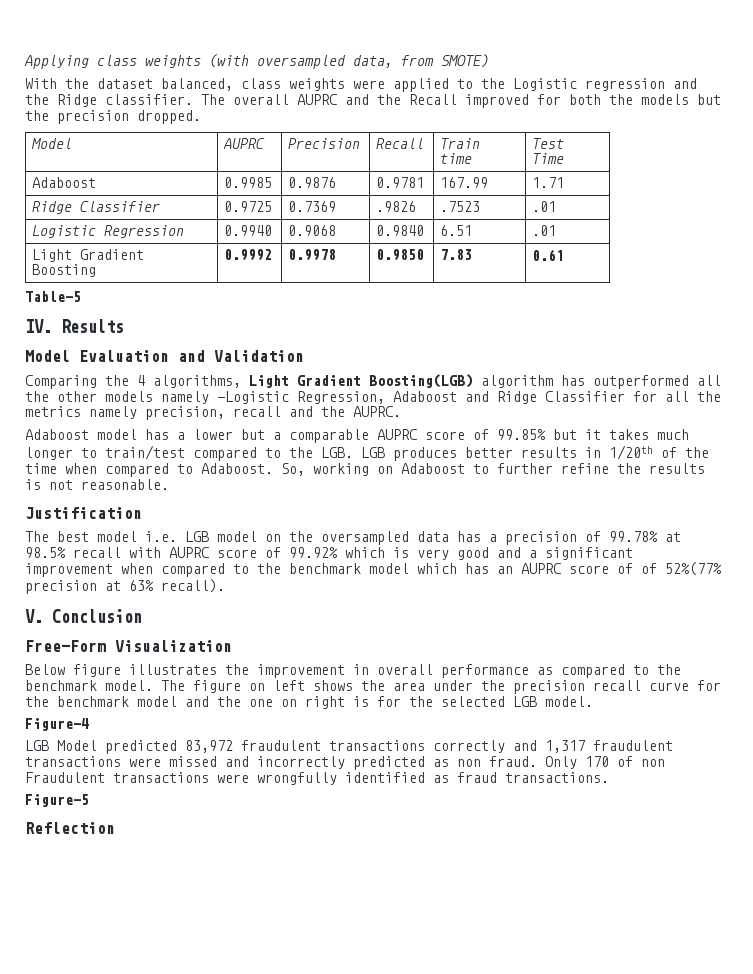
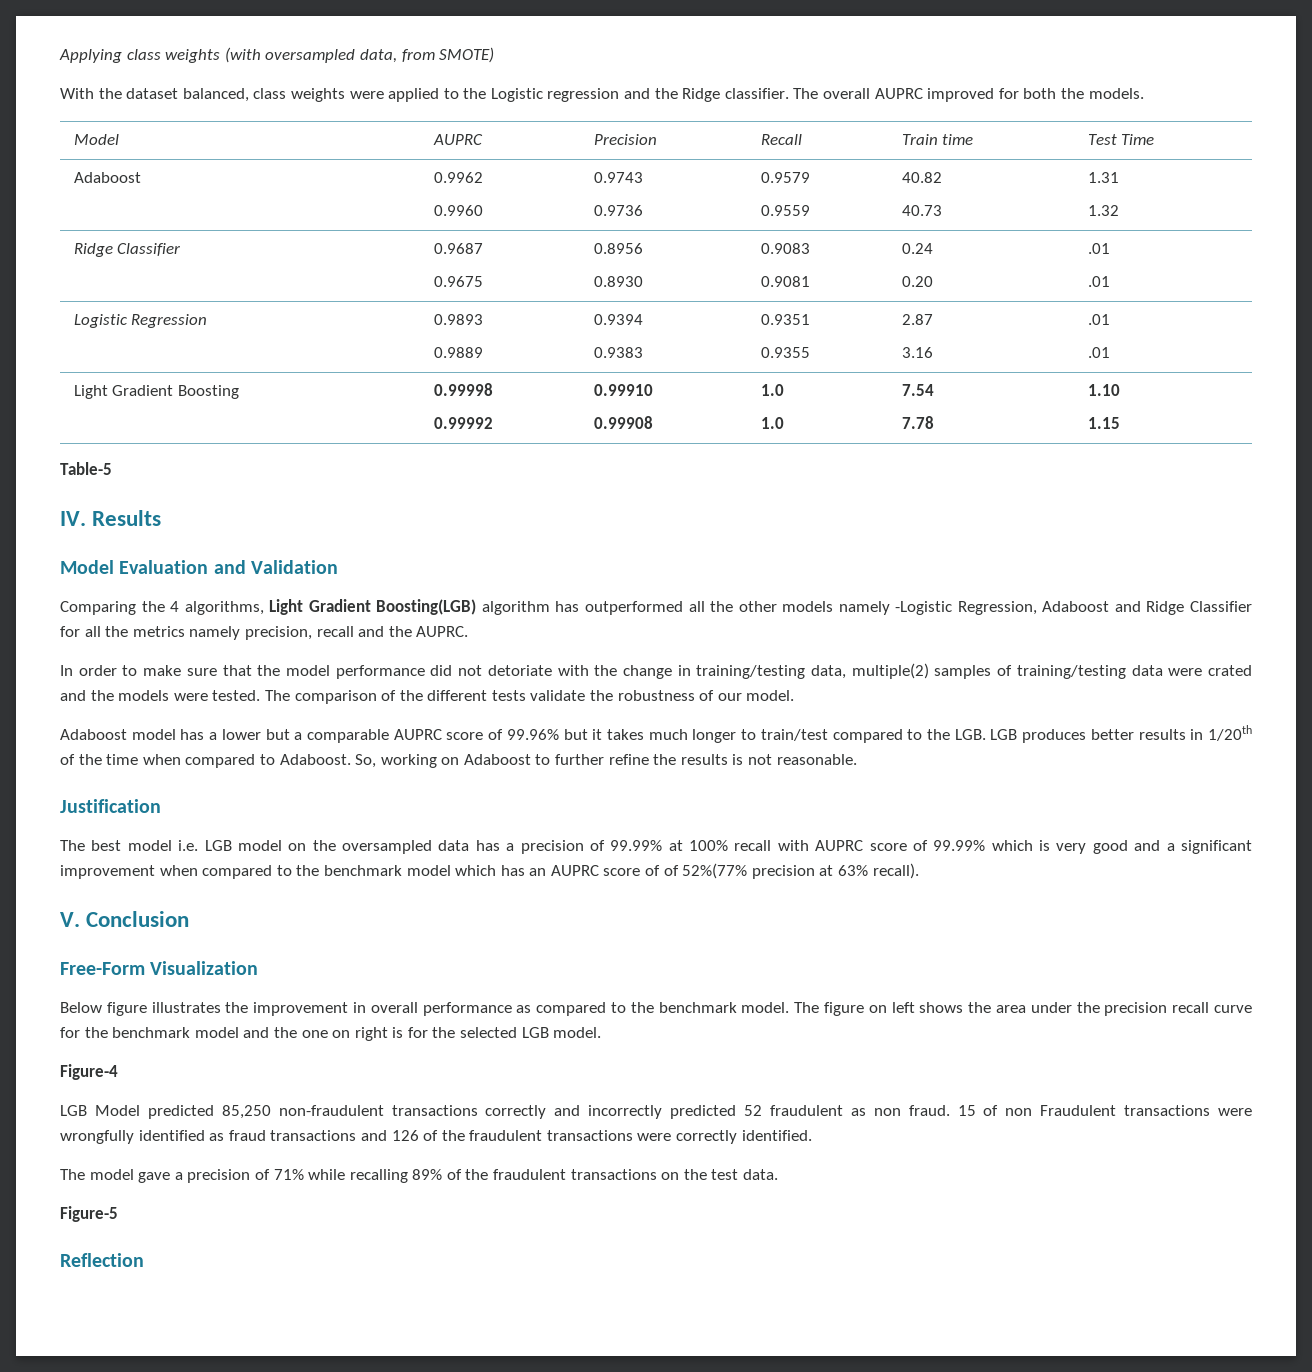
- The overall AUPRC and the Recall improved for both the models but the precision dropped.
+ The overall AUPRC improved for both the models.
- Adaboost | 0.9985 | 0.9876 | 0.9781 | 167.99 | 1.71
- Ridge Classifier | 0.9725 | 0.7369 | .9826 | .7523 | .01
+ Adaboost | 0.9962
+ 0.9960 | 0.9743
+ 0.9736 | 0.9579
+ 0.9559 | 40.82
+ 40.73 | 1.31
+ 1.32
+ Ridge Classifier | 0.9687
+ 0.9675 | 0.8956
+ 0.8930 | 0.9083
+ 0.9081 | 0.24
+ 0.20 | .01
+ .01
- Logistic Regression | 0.9940 | 0.9068 | 0.9840 | 6.51 | .01
+ Logistic Regression | 0.9893
+ 0.9889 | 0.9394
+ 0.9383 | 0.9351
+ 0.9355 | 2.87
+ 3.16 | .01
+ .01
- Light Gradient Boosting | 0.9992 | 0.9978 | 0.9850 | 7.83 | 0.61
+ Light Gradient Boosting | 0.99998
+ 0.99992 | 0.99910
+ 0.99908 | 1.0
+ 1.0 | 7.54
+ 7.78 | 1.10
+ 1.15
+ In order to make sure that the model performance did not detoriate with the change in training/testing data, multiple(2) samples of training/testing data were crated and the models were tested. The comparison of the different tests validate the robustness of our model.
- Adaboost model has a lower but a comparable AUPRC score of 99.85% but it takes much longer to train/test compared to the LGB. LGB produces better results in 1/20th of the time when compared to Adaboost.
+ Adaboost model has a lower but a comparable AUPRC score of 99.96% but it takes much longer to train/test compared to the LGB. LGB produces better results in 1/20th of the time when compared to Adaboost.
- The best model i.e. LGB model on the oversampled data has a precision of 99.78% at 98.5% recall with AUPRC score of 99.92% which is very good and a significant improvement when compared to the benchmark model which has an AUPRC score of of 52%(77% precision at 63% recall).
+ The best model i.e. LGB model on the oversampled data has a precision of 99.99% at 100% recall with AUPRC score of 99.99% which is very good and a significant improvement when compared to the benchmark model which has an AUPRC score of of 52%(77% precision at 63% recall).
- LGB Model predicted 83,972 fraudulent transactions correctly and 1,317 fraudulent transactions were missed and incorrectly predicted as non fraud.
+ LGB Model predicted 85,250 non-fraudulent transactions correctly and incorrectly predicted 52 fraudulent as non fraud.
- Only 170 of non Fraudulent transactions were wrongfully identified as fraud transactions.
+ 15 of non Fraudulent transactions were wrongfully identified as fraud transactions and 126 of the fraudulent transactions were correctly identified.
+ The model gave a precision of 71% while recalling 89% of the fraudulent transactions on the test data.

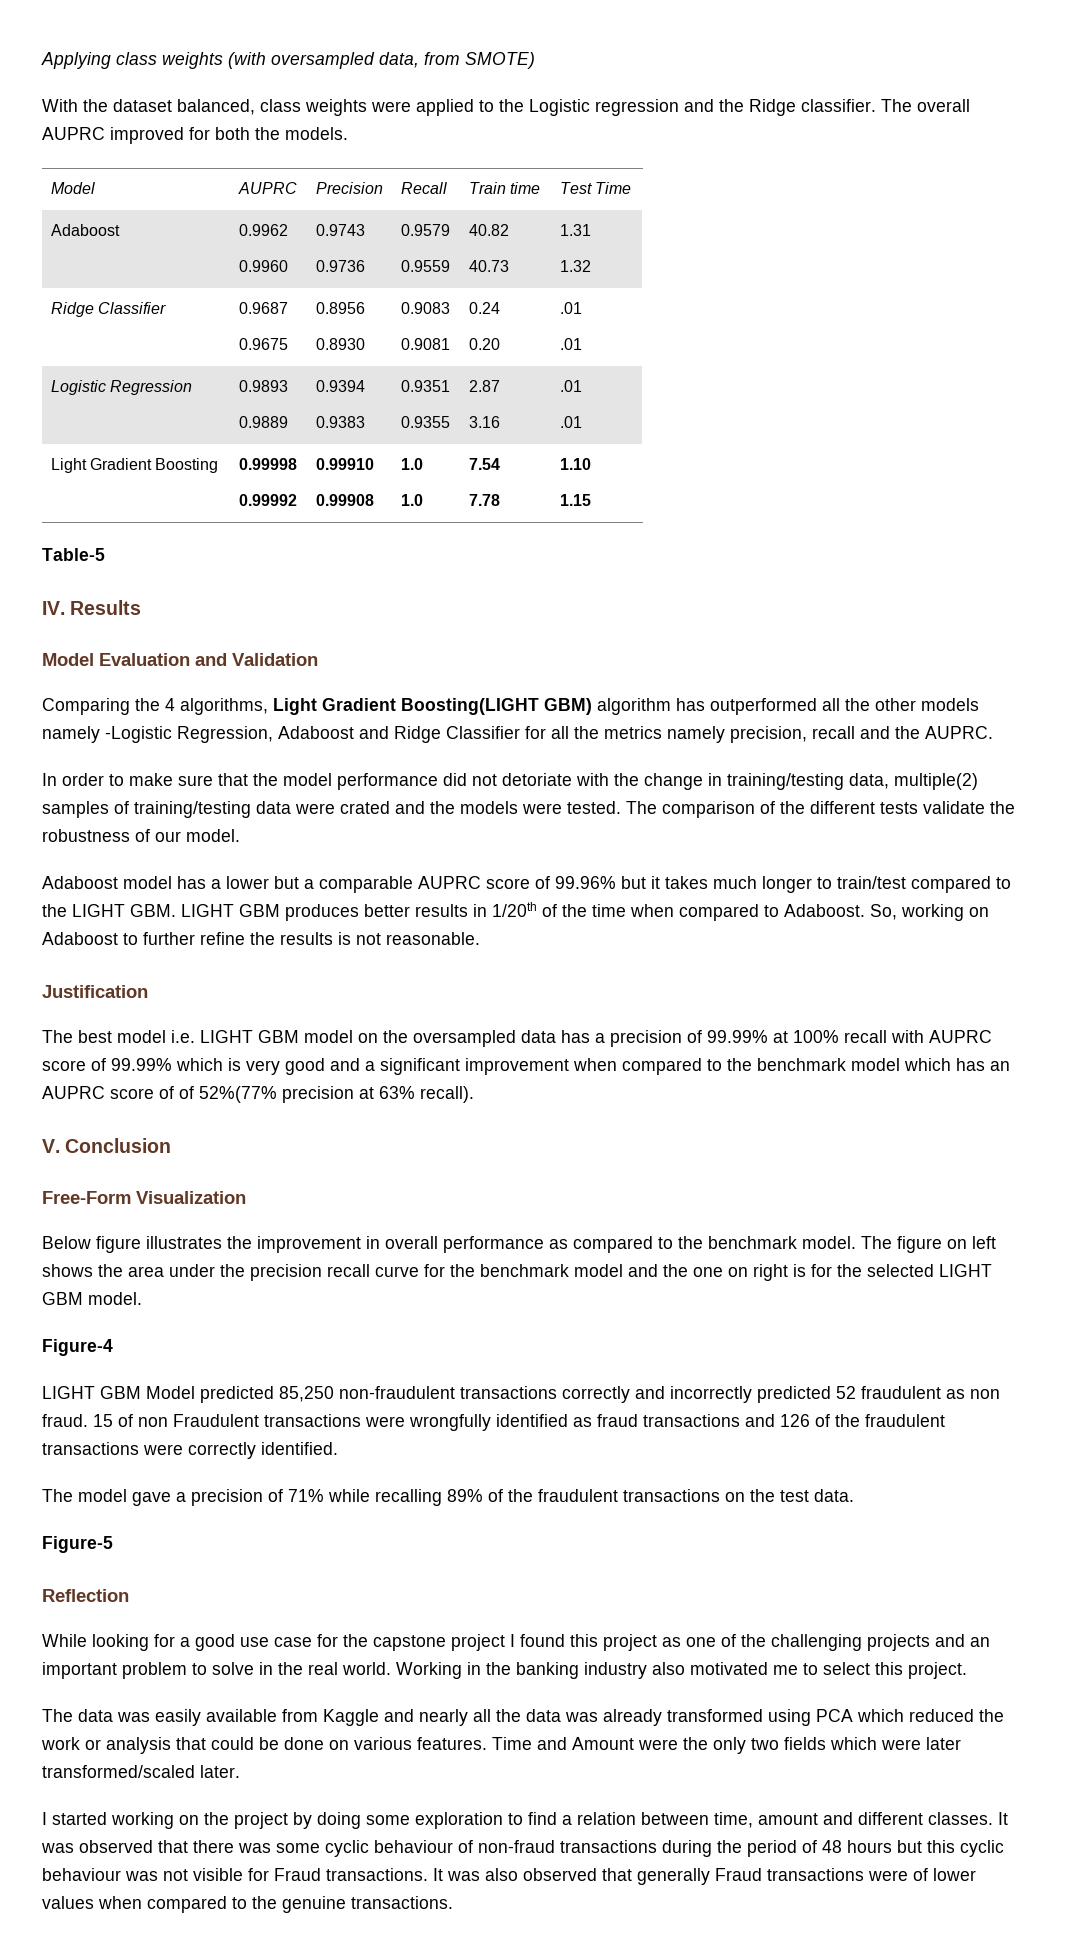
- Comparing the 4 algorithms, Light Gradient Boosting(LGB) algorithm has outperformed all the other models namely -Logistic Regression, Adaboost and Ridge Classifier for all the metrics namely precision, recall and the AUPRC.
+ Comparing the 4 algorithms, Light Gradient Boosting(LIGHT GBM) algorithm has outperformed all the other models namely -Logistic Regression, Adaboost and Ridge Classifier for all the metrics namely precision, recall and the AUPRC.
- Adaboost model has a lower but a comparable AUPRC score of 99.96% but it takes much longer to train/test compared to the LGB. LGB produces better results in 1/20th of the time when compared to Adaboost.
+ Adaboost model has a lower but a comparable AUPRC score of 99.96% but it takes much longer to train/test compared to the LIGHT GBM. LIGHT GBM produces better results in 1/20th of the time when compared to Adaboost.
- The best model i.e. LGB model on the oversampled data has a precision of 99.99% at 100% recall with AUPRC score of 99.99% which is very good and a significant improvement when compared to the benchmark model which has an AUPRC score of of 52%(77% precision at 63% recall).
+ The best model i.e. LIGHT GBM model on the oversampled data has a precision of 99.99% at 100% recall with AUPRC score of 99.99% which is very good and a significant improvement when compared to the benchmark model which has an AUPRC score of of 52%(77% precision at 63% recall).
- The figure on left shows the area under the precision recall curve for the benchmark model and the one on right is for the selected LGB model.
+ The figure on left shows the area under the precision recall curve for the benchmark model and the one on right is for the selected LIGHT GBM model.
- LGB Model predicted 85,250 non-fraudulent transactions correctly and incorrectly predicted 52 fraudulent as non fraud.
+ LIGHT GBM Model predicted 85,250 non-fraudulent transactions correctly and incorrectly predicted 52 fraudulent as non fraud.
+ While looking for a good use case for the capstone project I found this project as one of the challenging projects and an important problem to solve in the real world. Working in the banking industry also motivated me to select this project.
+ The data was easily available from Kaggle and nearly all the data was already transformed using PCA which reduced the work or analysis that could be done on various features. Time and Amount were the only two fields which were later transformed/scaled later.
+ I started working on the project by doing some exploration to find a relation between time, amount and different classes. It was observed that there was some cyclic behaviour of non-fraud transactions during the period of 48 hours but this cyclic behaviour was not visible for Fraud transactions. It was also observed that generally Fraud transactions were of lower values when compared to the genuine transactions.

